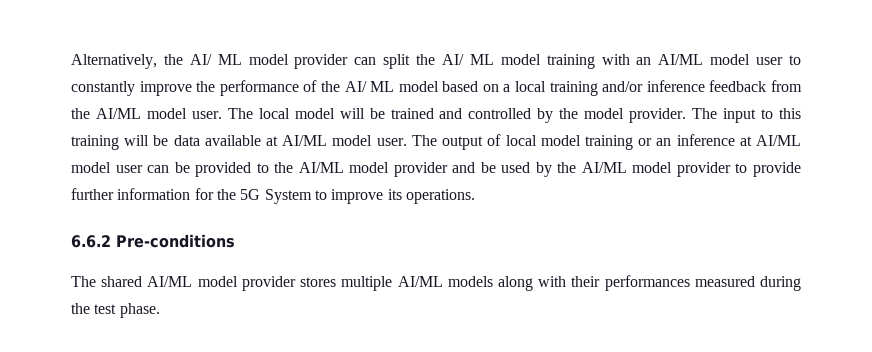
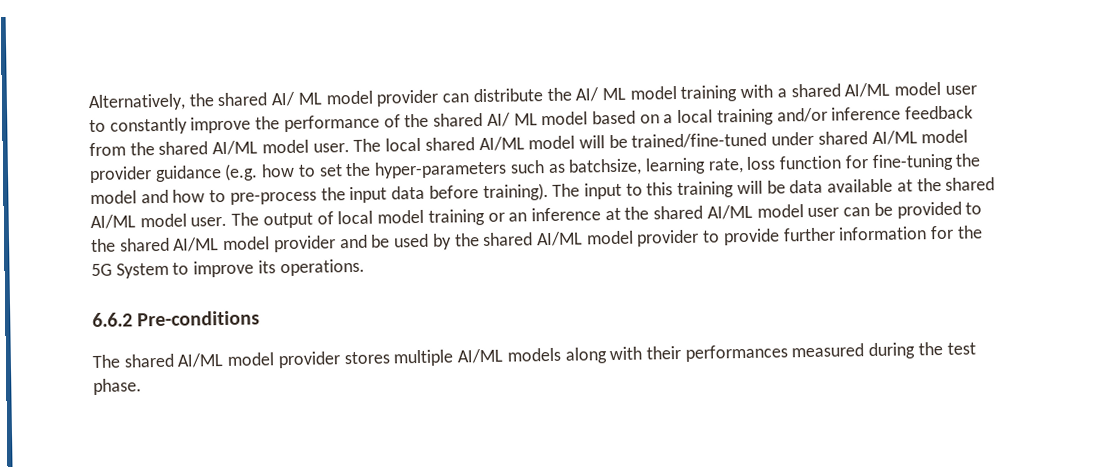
- Alternatively, the AI/ ML model provider can split the AI/ ML model training with an AI/ML model user to constantly improve the performance of the AI/ ML model based on a local training and/or inference feedback from the AI/ML model user.
+ Alternatively, the shared AI/ ML model provider can distribute the AI/ ML model training with a shared AI/ML model user to constantly improve the performance of the shared AI/ ML model based on a local training and/or inference feedback from the shared AI/ML model user.
- The local model will be trained and controlled by the model provider.
+ The local shared AI/ML model will be trained/fine-tuned under shared AI/ML model provider guidance (e.g. how to set the hyper-parameters such as batchsize, learning rate, loss function for fine-tuning the model and how to pre-process the input data before training).
- The input to this training will be data available at AI/ML model user.
+ The input to this training will be data available at the shared AI/ML model user.
- The output of local model training or an inference at AI/ML model user can be provided to the AI/ML model provider and be used by the AI/ML model provider to provide further information for the 5G System to improve its operations.
+ The output of local model training or an inference at the shared AI/ML model user can be provided to the shared AI/ML model provider and be used by the shared AI/ML model provider to provide further information for the 5G System to improve its operations.

